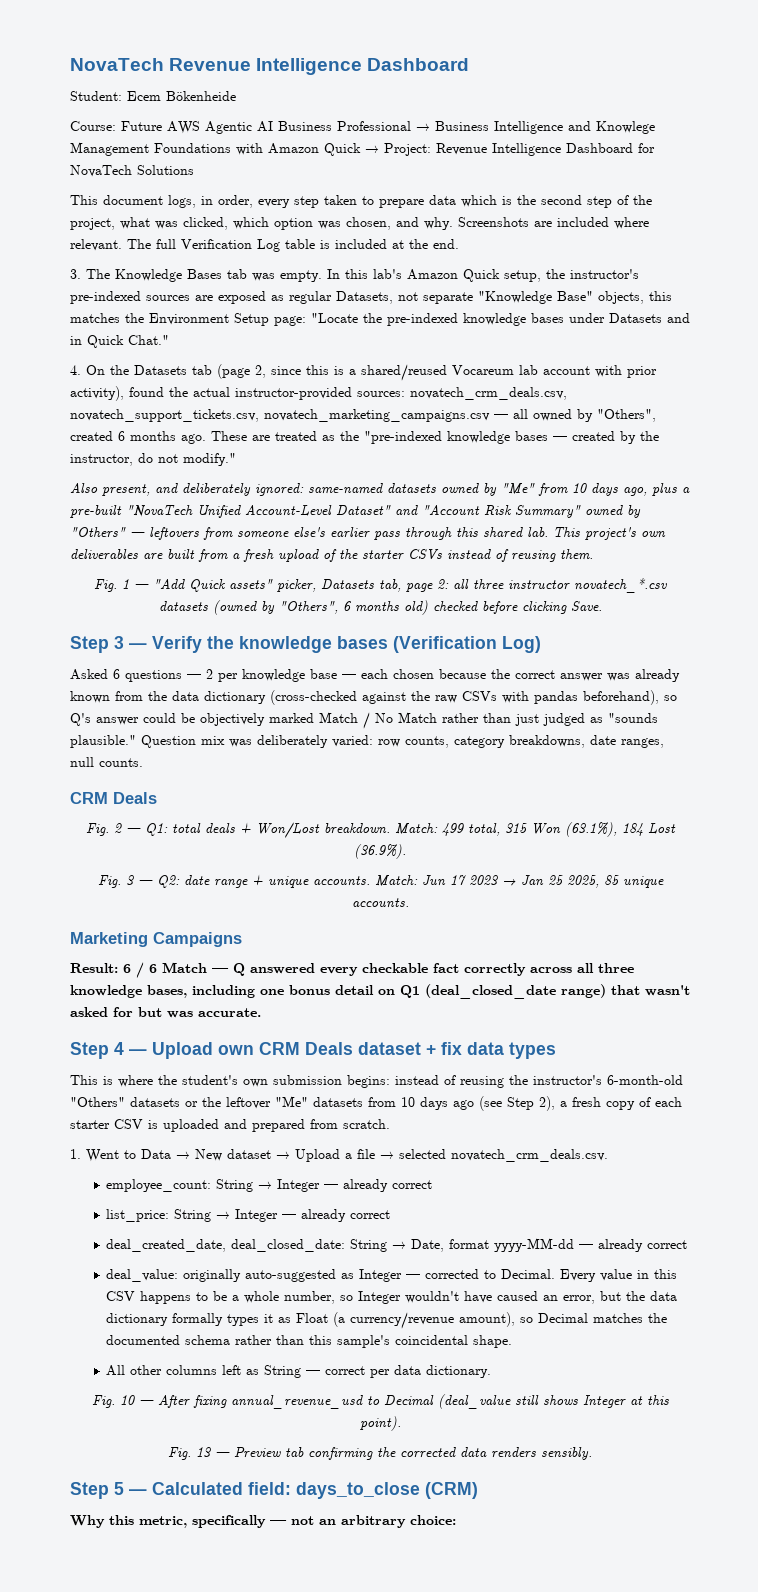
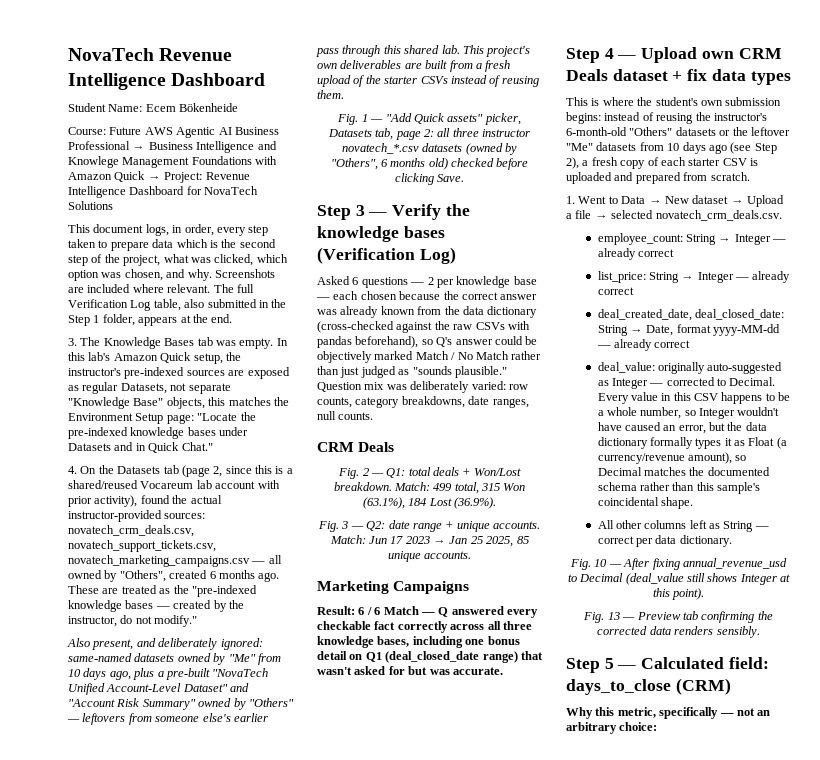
- Student: Ecem Bökenheide
+ Student Name: Ecem Bökenheide
- The full Verification Log table is included at the end.
+ The full Verification Log table, also submitted in the Step 1 folder, appears at the end.

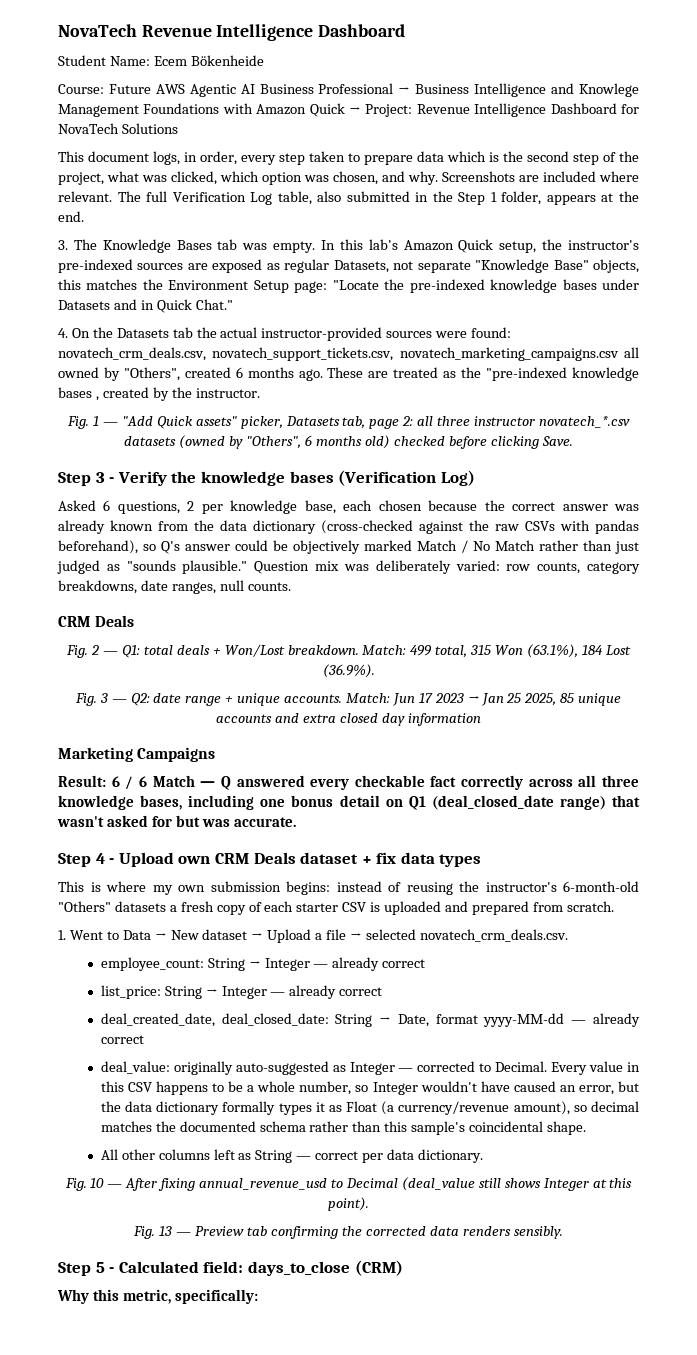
- 4. On the Datasets tab (page 2, since this is a shared/reused Vocareum lab account with prior activity), found the actual instructor-provided sources: novatech_crm_deals.csv, novatech_support_tickets.csv, novatech_marketing_campaigns.csv — all owned by "Others", created 6 months ago.
+ 4. On the Datasets tab the actual instructor-provided sources were found: novatech_crm_deals.csv, novatech_support_tickets.csv, novatech_marketing_campaigns.csv all owned by "Others", created 6 months ago.
- These are treated as the "pre-indexed knowledge bases — created by the instructor, do not modify."
- Also present, and deliberately ignored: same-named datasets owned by "Me" from 10 days ago, plus a pre-built "NovaTech Unified Account-Level Dataset" and "Account Risk Summary" owned by "Others" — leftovers from someone else's earlier pass through this shared lab. This project's own deliverables are built from a fresh upload of the starter CSVs instead of reusing them.
+ These are treated as the "pre-indexed knowledge bases , created by the instructor.
- Step 3 — Verify the knowledge bases (Verification Log)
+ Step 3 - Verify the knowledge bases (Verification Log)
- Asked 6 questions — 2 per knowledge base — each chosen because the correct answer was already known from the data dictionary (cross-checked against the raw CSVs with pandas beforehand), so Q's answer could be objectively marked Match / No Match rather than just judged as "sounds plausible."
+ Asked 6 questions, 2 per knowledge base, each chosen because the correct answer was already known from the data dictionary (cross-checked against the raw CSVs with pandas beforehand), so Q's answer could be objectively marked Match / No Match rather than just judged as "sounds plausible."
- Match: Jun 17 2023 → Jan 25 2025, 85 unique accounts.
+ Match: Jun 17 2023 → Jan 25 2025, 85 unique accounts and extra closed day information
- Step 4 — Upload own CRM Deals dataset + fix data types
+ Step 4 - Upload own CRM Deals dataset + fix data types
- This is where the student's own submission begins: instead of reusing the instructor's 6-month-old "Others" datasets or the leftover "Me" datasets from 10 days ago (see Step 2), a fresh copy of each starter CSV is uploaded and prepared from scratch.
+ This is where my own submission begins: instead of reusing the instructor's 6-month-old "Others" datasets a fresh copy of each starter CSV is uploaded and prepared from scratch.
- Every value in this CSV happens to be a whole number, so Integer wouldn't have caused an error, but the data dictionary formally types it as Float (a currency/revenue amount), so Decimal matches the documented schema rather than this sample's coincidental shape.
+ Every value in this CSV happens to be a whole number, so Integer wouldn't have caused an error, but the data dictionary formally types it as Float (a currency/revenue amount), so decimal matches the documented schema rather than this sample's coincidental shape.
- Step 5 — Calculated field: days_to_close (CRM)
+ Step 5 - Calculated field: days_to_close (CRM)
- Why this metric, specifically — not an arbitrary choice:
+ Why this metric, specifically:

